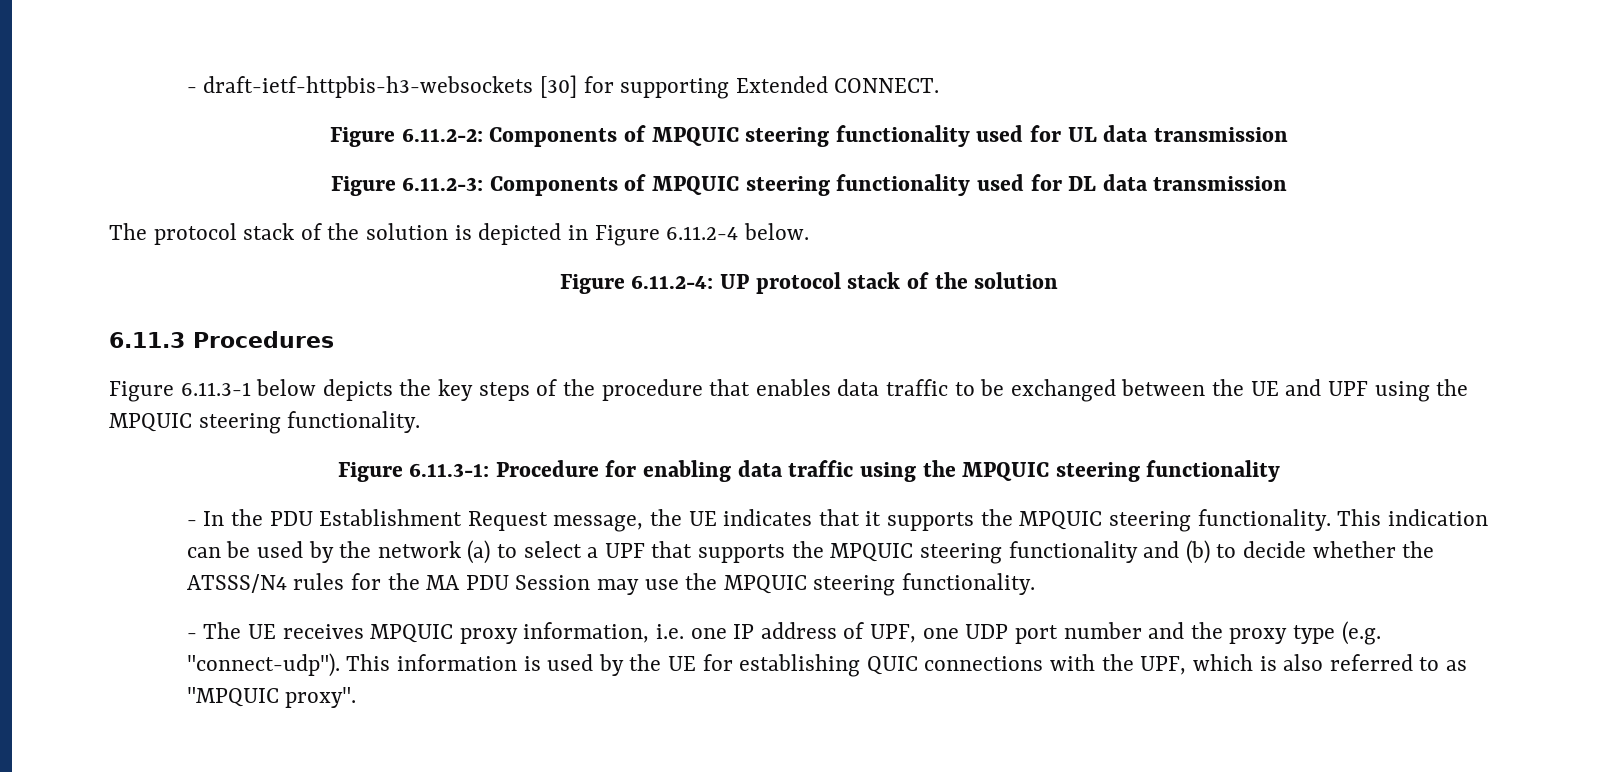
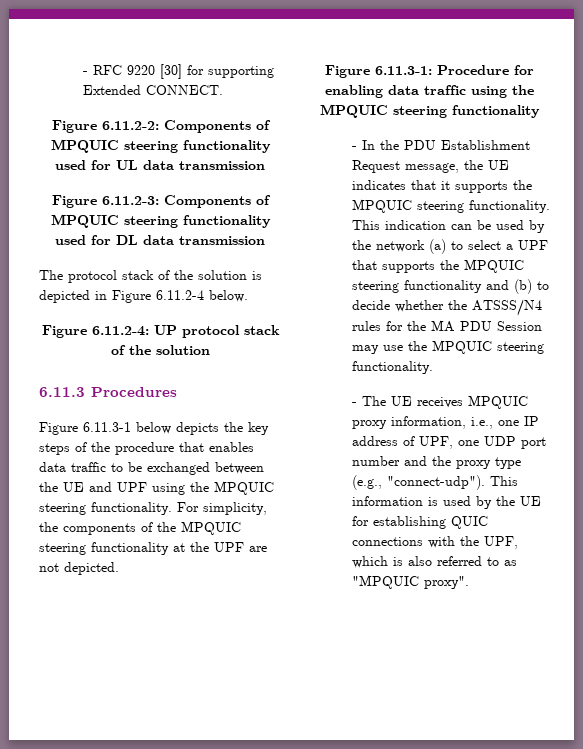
- - draft-ietf-httpbis-h3-websockets [30] for supporting Extended CONNECT.
+ - RFC 9220 [30] for supporting Extended CONNECT.
+ For simplicity, the components of the MPQUIC steering functionality at the UPF are not depicted.
- - The UE receives MPQUIC proxy information, i.e. one IP address of UPF, one UDP port number and the proxy type (e.g. "connect-udp").
+ - The UE receives MPQUIC proxy information, i.e., one IP address of UPF, one UDP port number and the proxy type (e.g., "connect-udp").

